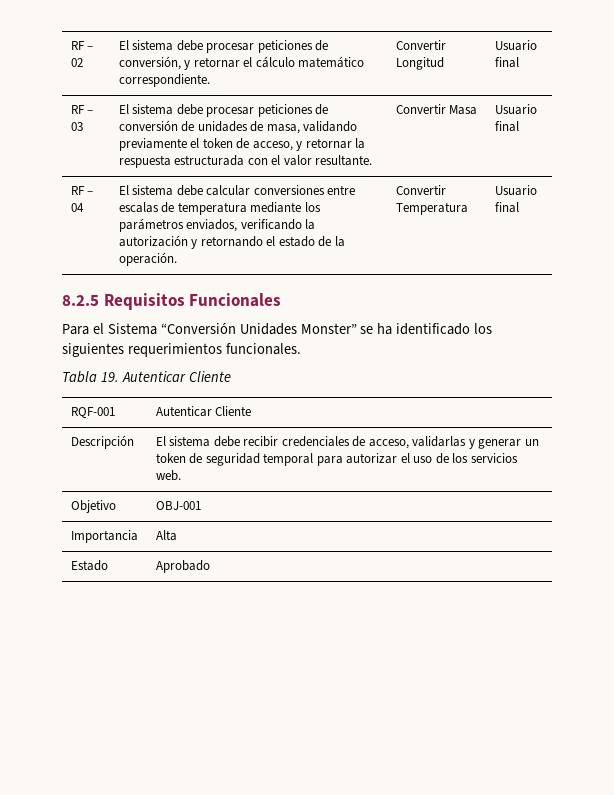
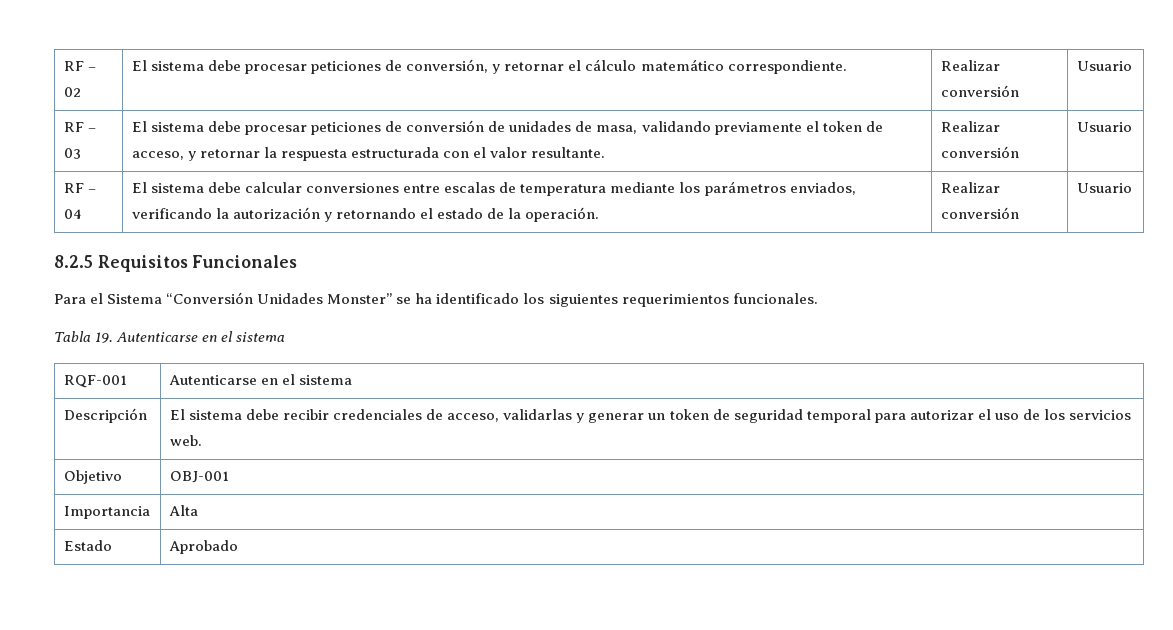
- RF – 02 | El sistema debe procesar peticiones de conversión, y retornar el cálculo matemático correspondiente. | Convertir Longitud | Usuario final
+ RF – 02 | El sistema debe procesar peticiones de conversión, y retornar el cálculo matemático correspondiente. | Realizar conversión | Usuario
- RF – 03 | El sistema debe procesar peticiones de conversión de unidades de masa, validando previamente el token de acceso, y retornar la respuesta estructurada con el valor resultante. | Convertir Masa | Usuario final
+ RF – 03 | El sistema debe procesar peticiones de conversión de unidades de masa, validando previamente el token de acceso, y retornar la respuesta estructurada con el valor resultante. | Realizar conversión | Usuario
- RF – 04 | El sistema debe calcular conversiones entre escalas de temperatura mediante los parámetros enviados, verificando la autorización y retornando el estado de la operación. | Convertir Temperatura | Usuario final
+ RF – 04 | El sistema debe calcular conversiones entre escalas de temperatura mediante los parámetros enviados, verificando la autorización y retornando el estado de la operación. | Realizar conversión | Usuario
- Tabla 19. Autenticar Cliente
- RQF-001 | Autenticar Cliente
+ Tabla 19. Autenticarse en el sistema
+ RQF-001 | Autenticarse en el sistema

